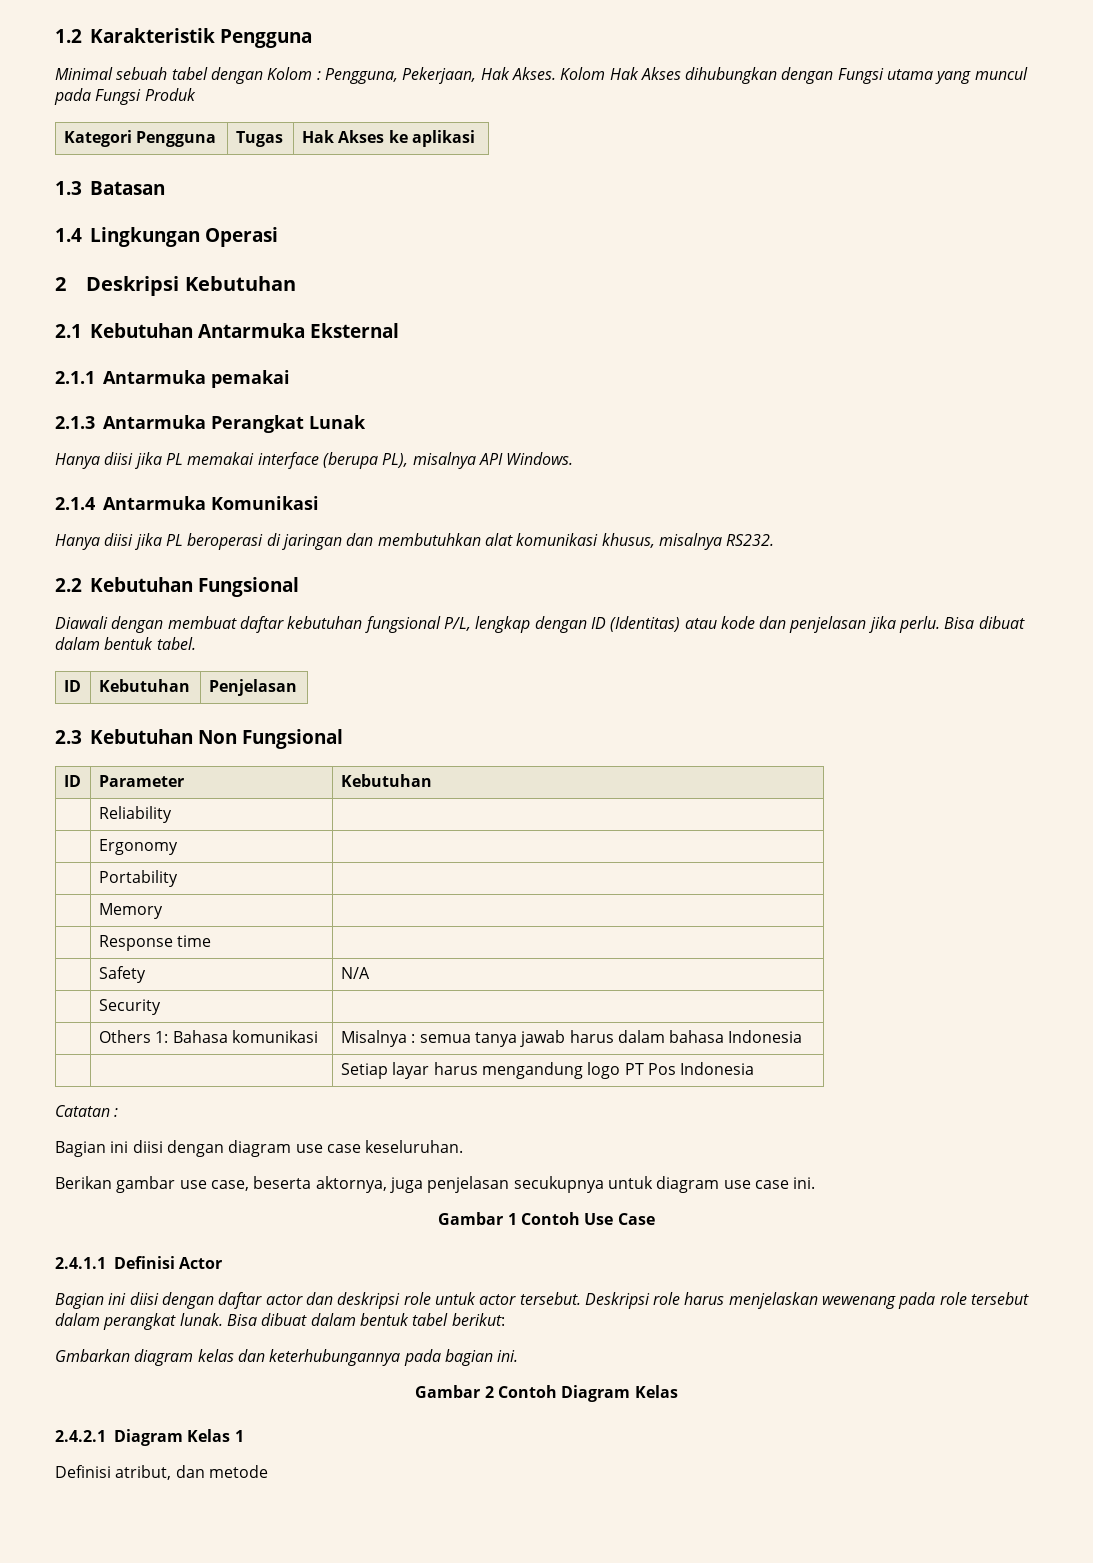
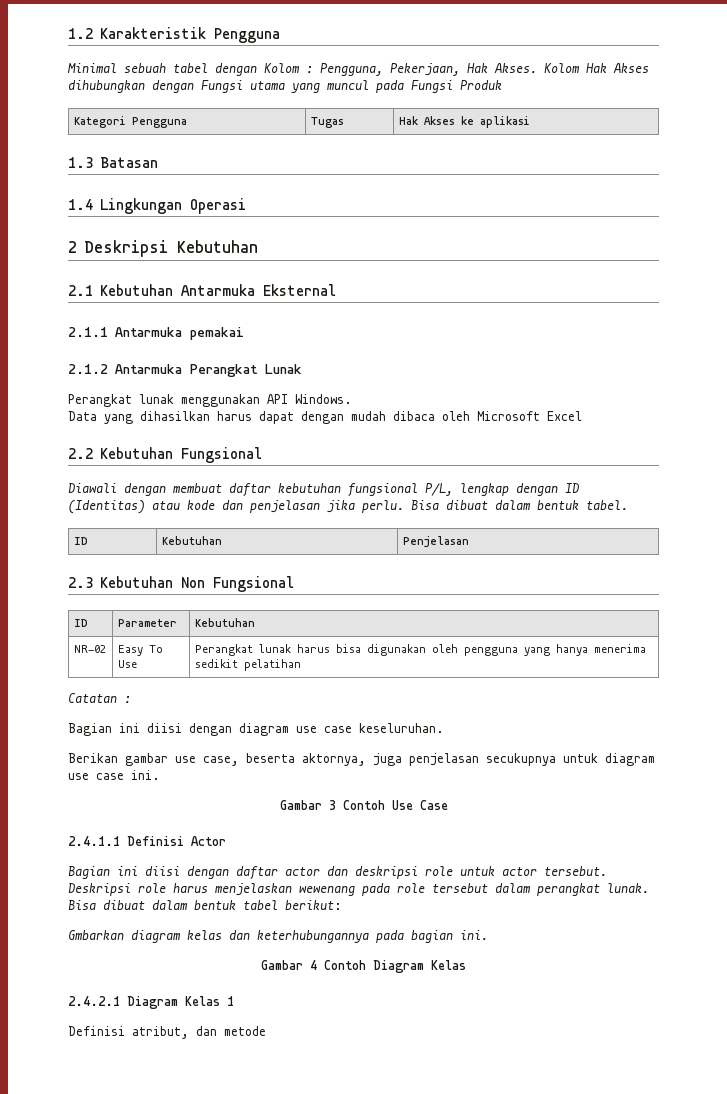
- 2.1.3 Antarmuka Perangkat Lunak
+ 2.1.2 Antarmuka Perangkat Lunak
- Hanya diisi jika PL memakai interface (berupa PL), misalnya API Windows.
- 2.1.4 Antarmuka Komunikasi
- Hanya diisi jika PL beroperasi di jaringan dan membutuhkan alat komunikasi khusus, misalnya RS232.
+ Perangkat lunak menggunakan API Windows.
+ Data yang dihasilkan harus dapat dengan mudah dibaca oleh Microsoft Excel
- | Reliability |
- | Ergonomy |
- | Portability |
- | Memory |
- | Response time |
- | Safety | N/A
- | Security |
- | Others 1: Bahasa komunikasi | Misalnya : semua tanya jawab harus dalam bahasa Indonesia
- | | Setiap layar harus mengandung logo PT Pos Indonesia
+ NR-02 | Easy To Use | Perangkat lunak harus bisa digunakan oleh pengguna yang hanya menerima sedikit pelatihan
- Gambar 1 Contoh Use Case
+ Gambar 3 Contoh Use Case
- Gambar 2 Contoh Diagram Kelas
+ Gambar 4 Contoh Diagram Kelas

